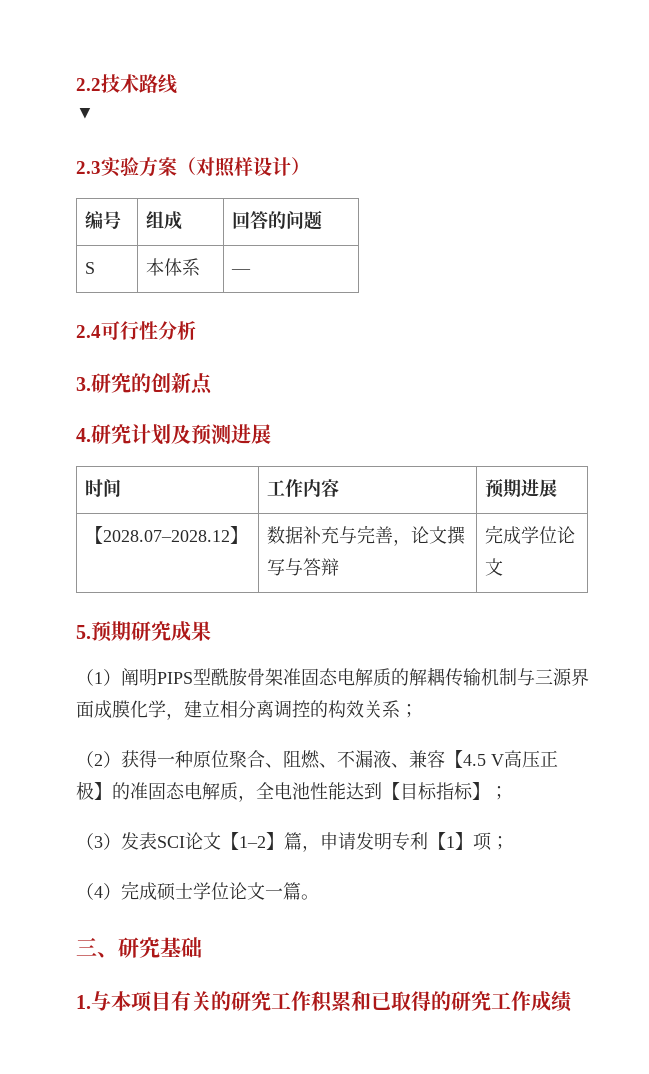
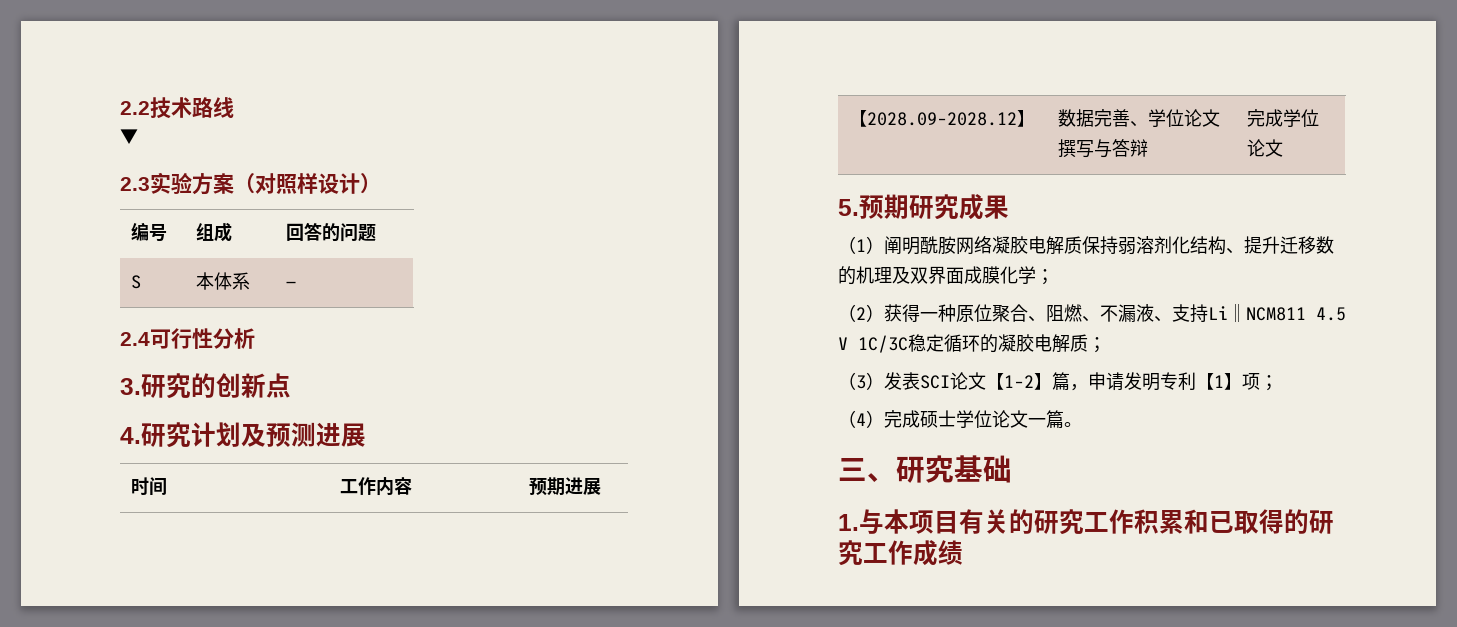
- 【2028.07–2028.12】 | 数据补充与完善，论文撰写与答辩 | 完成学位论文
+ 【2028.09–2028.12】 | 数据完善、学位论文撰写与答辩 | 完成学位论文
- （1）阐明PIPS型酰胺骨架准固态电解质的解耦传输机制与三源界面成膜化学，建立相分离调控的构效关系；
+ （1）阐明酰胺网络凝胶电解质保持弱溶剂化结构、提升迁移数的机理及双界面成膜化学；
- （2）获得一种原位聚合、阻燃、不漏液、兼容【4.5 V高压正极】的准固态电解质，全电池性能达到【目标指标】；
+ （2）获得一种原位聚合、阻燃、不漏液、支持Li‖NCM811 4.5 V 1C/3C稳定循环的凝胶电解质；

